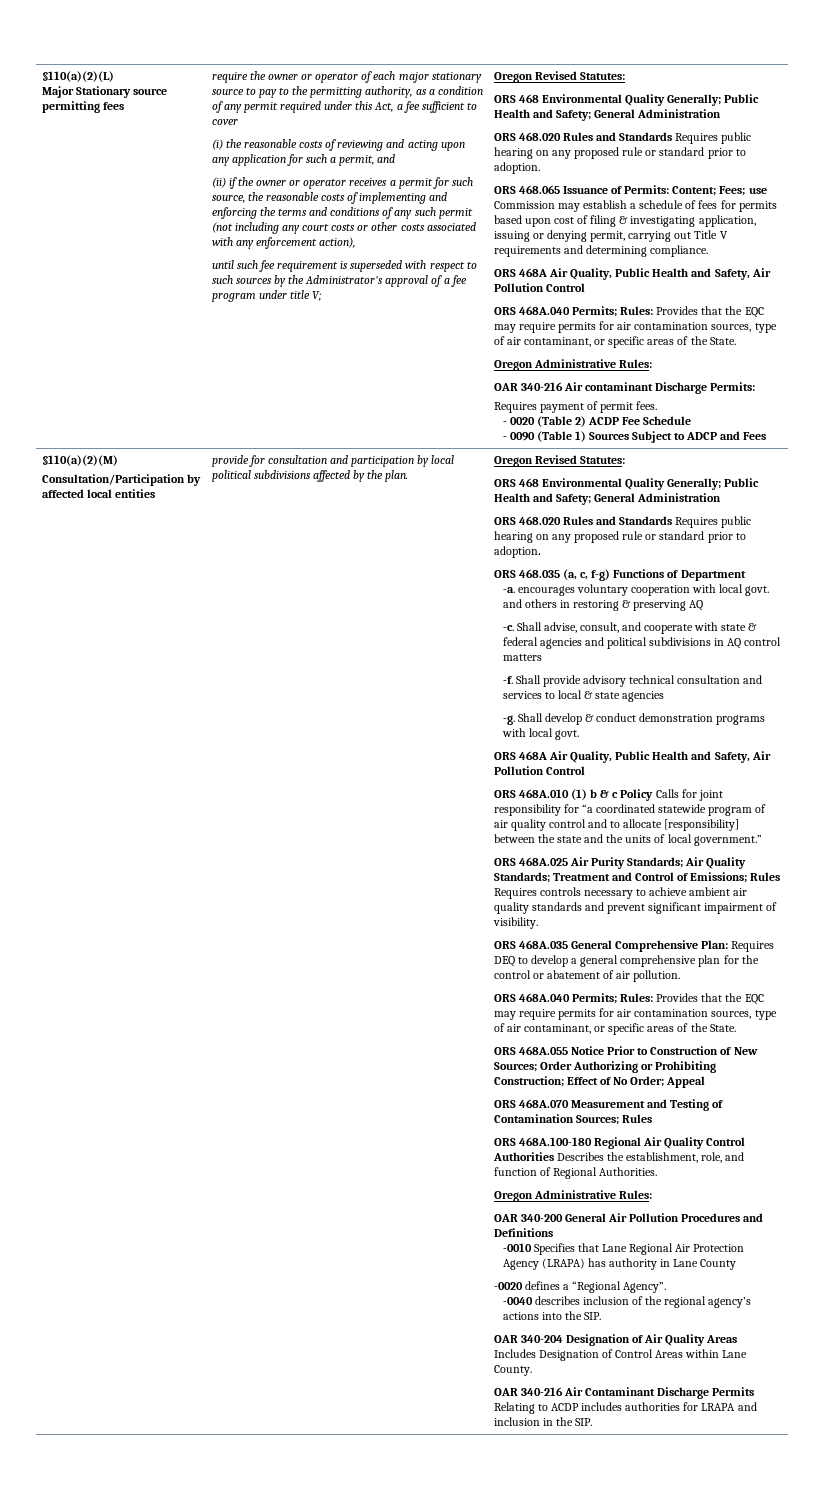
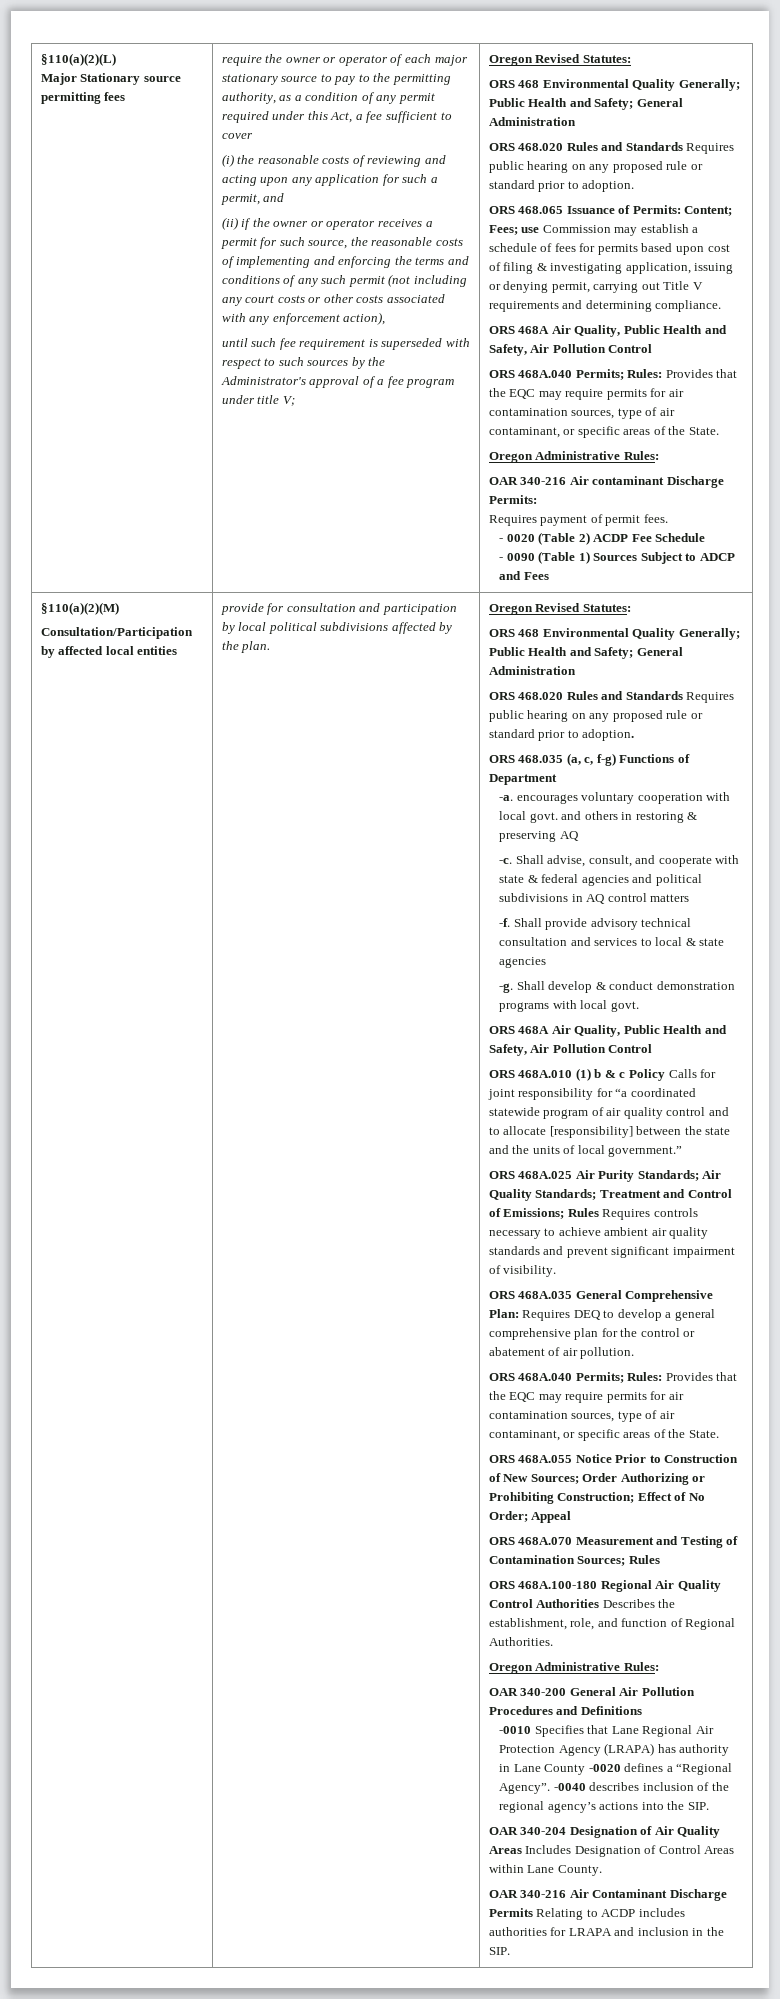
- -0010 Specifies that Lane Regional Air Protection Agency (LRAPA) has authority in Lane County
- -0020 defines a “Regional Agency”.
- -0040 describes inclusion of the regional agency’s actions into the SIP.
+ -0010 Specifies that Lane Regional Air Protection Agency (LRAPA) has authority in Lane County -0020 defines a “Regional Agency”. -0040 describes inclusion of the regional agency’s actions into the SIP.

